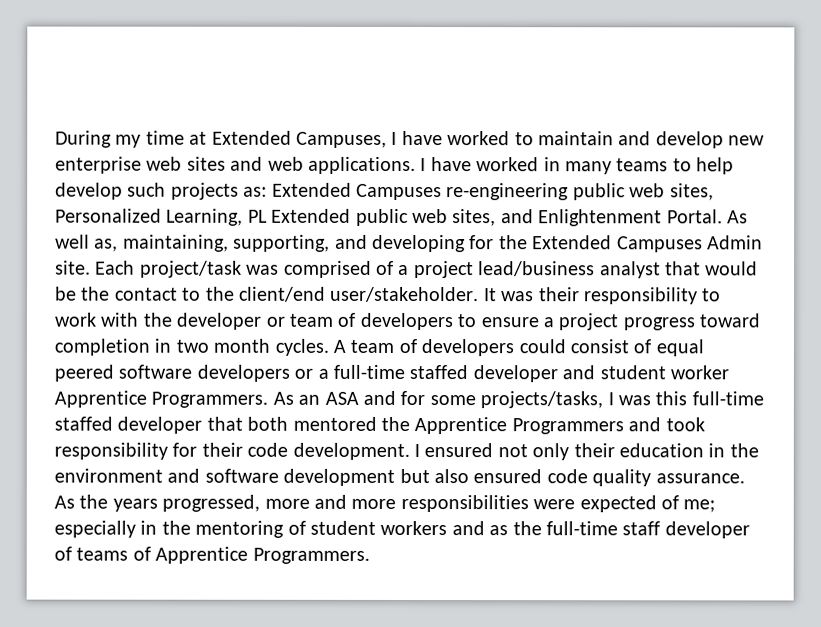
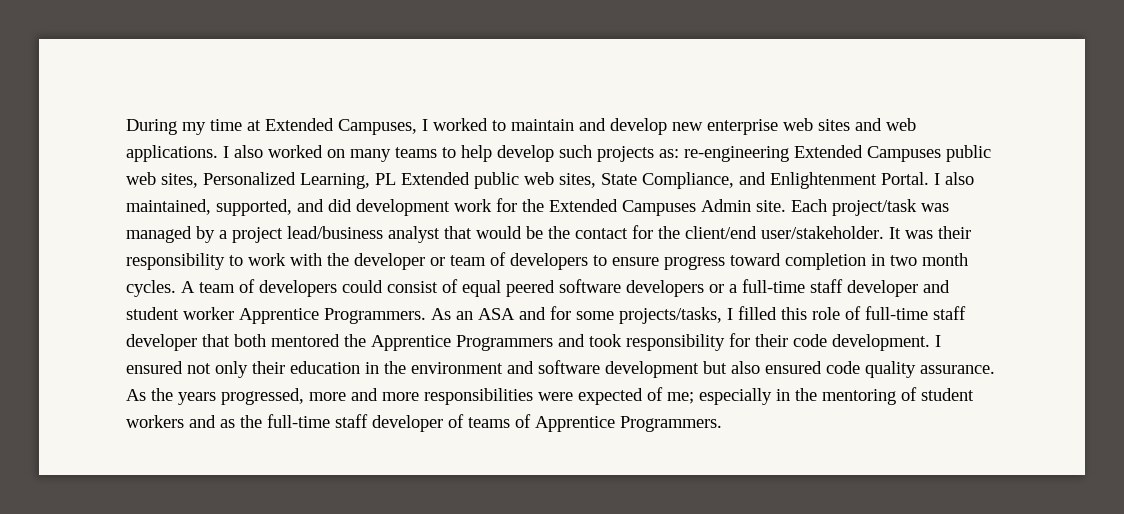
- During my time at Extended Campuses, I have worked to maintain and develop new enterprise web sites and web applications.
+ During my time at Extended Campuses, I worked to maintain and develop new enterprise web sites and web applications.
- I have worked in many teams to help develop such projects as: Extended Campuses re-engineering public web sites, Personalized Learning, PL Extended public web sites, and Enlightenment Portal.
+ I also worked on many teams to help develop such projects as: re-engineering Extended Campuses public web sites, Personalized Learning, PL Extended public web sites, State Compliance, and Enlightenment Portal.
- As well as, maintaining, supporting, and developing for the Extended Campuses Admin site.
+ I also maintained, supported, and did development work for the Extended Campuses Admin site.
- Each project/task was comprised of a project lead/business analyst that would be the contact to the client/end user/stakeholder.
+ Each project/task was managed by a project lead/business analyst that would be the contact for the client/end user/stakeholder.
- It was their responsibility to work with the developer or team of developers to ensure a project progress toward completion in two month cycles.
+ It was their responsibility to work with the developer or team of developers to ensure progress toward completion in two month cycles.
- A team of developers could consist of equal peered software developers or a full-time staffed developer and student worker Apprentice Programmers.
+ A team of developers could consist of equal peered software developers or a full-time staff developer and student worker Apprentice Programmers.
- As an ASA and for some projects/tasks, I was this full-time staffed developer that both mentored the Apprentice Programmers and took responsibility for their code development.
+ As an ASA and for some projects/tasks, I filled this role of full-time staff developer that both mentored the Apprentice Programmers and took responsibility for their code development.

